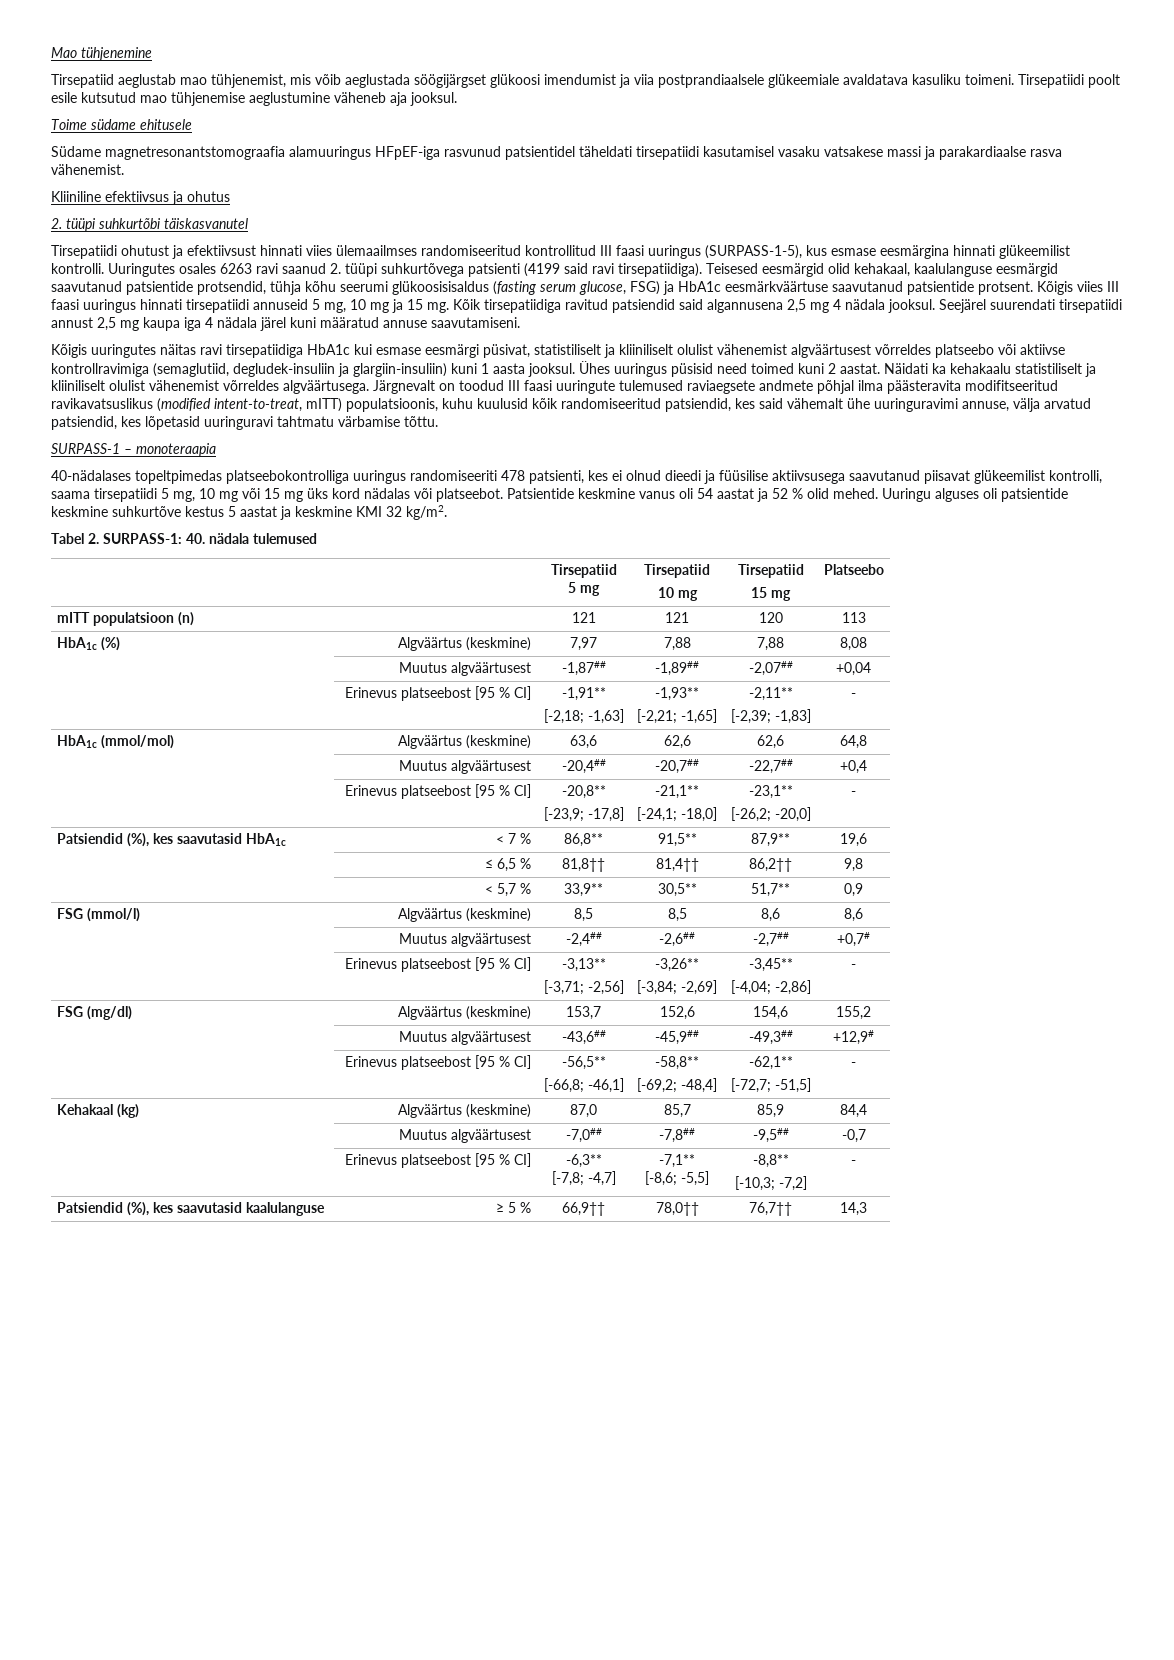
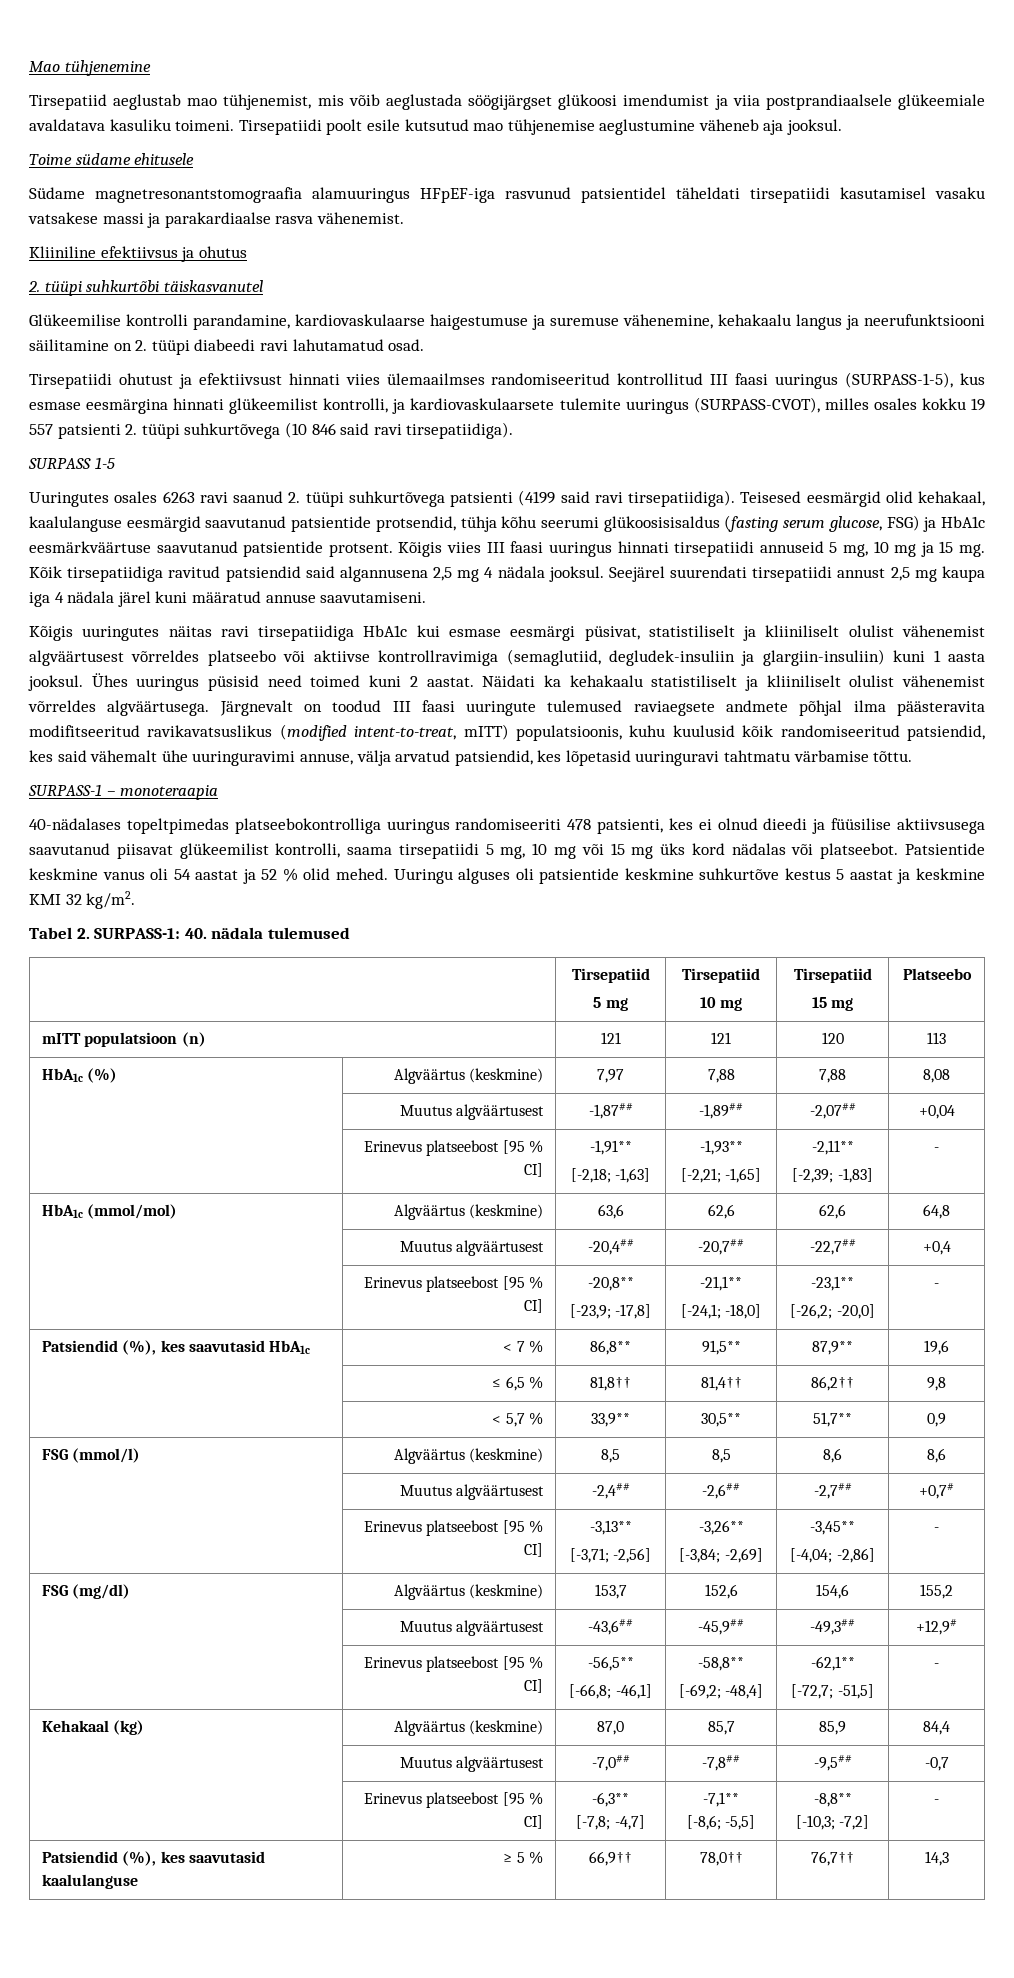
+ Glükeemilise kontrolli parandamine, kardiovaskulaarse haigestumuse ja suremuse vähenemine, kehakaalu langus ja neerufunktsiooni säilitamine on 2. tüüpi diabeedi ravi lahutamatud osad.
- Tirsepatiidi ohutust ja efektiivsust hinnati viies ülemaailmses randomiseeritud kontrollitud III faasi uuringus (SURPASS-1-5), kus esmase eesmärgina hinnati glükeemilist kontrolli. Uuringutes osales 6263 ravi saanud 2. tüüpi suhkurtõvega patsienti (4199 said ravi tirsepatiidiga).
+ Tirsepatiidi ohutust ja efektiivsust hinnati viies ülemaailmses randomiseeritud kontrollitud III faasi uuringus (SURPASS-1-5), kus esmase eesmärgina hinnati glükeemilist kontrolli, ja kardiovaskulaarsete tulemite uuringus (SURPASS-CVOT), milles osales kokku 19 557 patsienti 2. tüüpi suhkurtõvega (10 846 said ravi tirsepatiidiga).
+ SURPASS 1-5
+ Uuringutes osales 6263 ravi saanud 2. tüüpi suhkurtõvega patsienti (4199 said ravi tirsepatiidiga).

